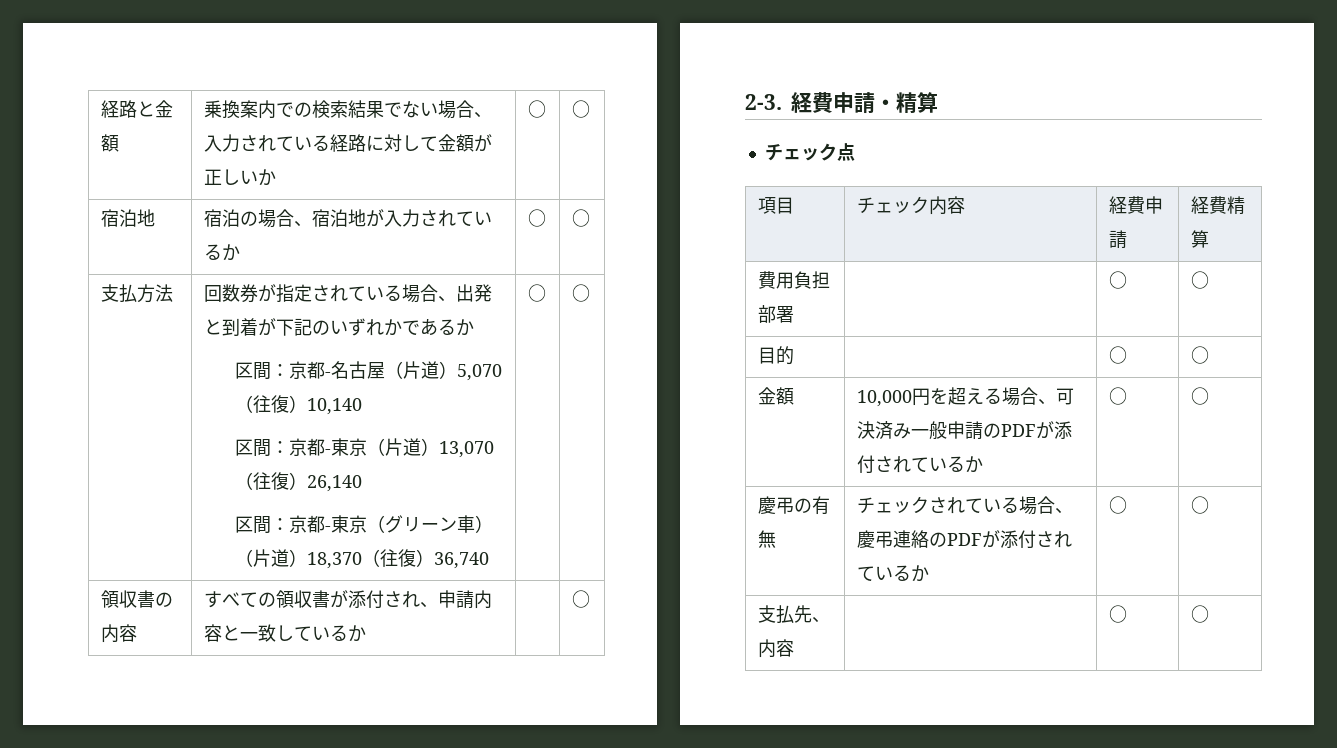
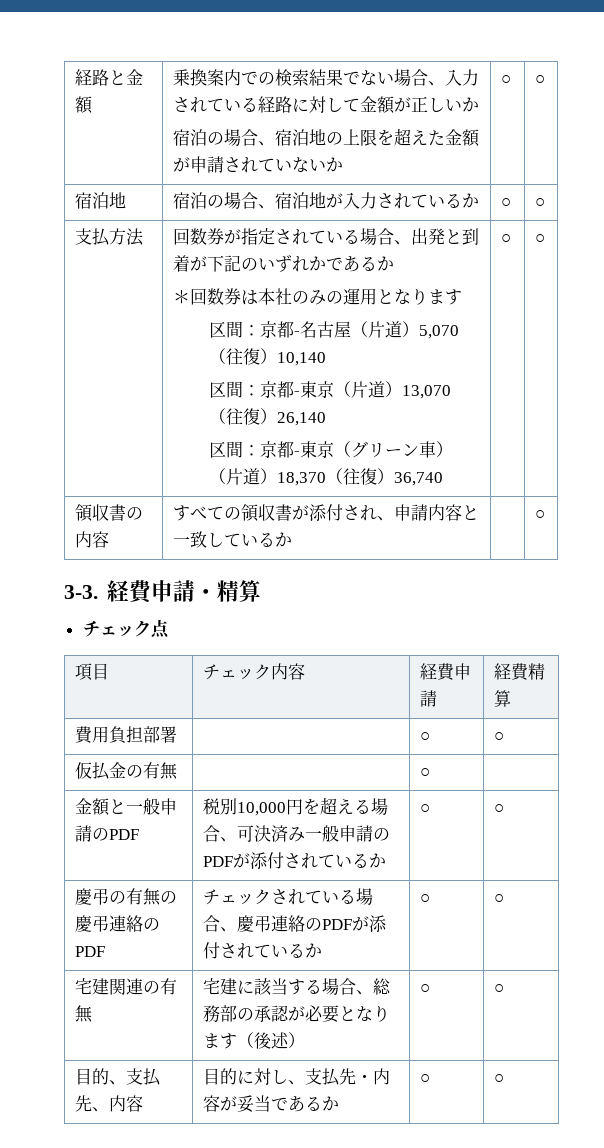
- 経路と金額 | 乗換案内での検索結果でない場合、入力されている経路に対して金額が正しいか | ○ | ○
+ 経路と金額 | 乗換案内での検索結果でない場合、入力されている経路に対して金額が正しいか
+ 宿泊の場合、宿泊地の上限を超えた金額が申請されていないか | ○ | ○
+ ＊回数券は本社のみの運用となります
- 2-3.
+ 3-3.
- 目的 | | ○ | ○
- 金額 | 10,000円を超える場合、可決済み一般申請のPDFが添付されているか | ○ | ○
+ 仮払金の有無 | | ○ |
+ 金額と一般申請のPDF | 税別10,000円を超える場合、可決済み一般申請のPDFが添付されているか | ○ | ○
- 慶弔の有無 | チェックされている場合、慶弔連絡のPDFが添付されているか | ○ | ○
+ 慶弔の有無の慶弔連絡のPDF | チェックされている場合、慶弔連絡のPDFが添付されているか | ○ | ○
- 支払先、内容 | | ○ | ○
+ 宅建関連の有無 | 宅建に該当する場合、総務部の承認が必要となります（後述） | ○ | ○
+ 目的、支払先、内容 | 目的に対し、支払先・内容が妥当であるか | ○ | ○

